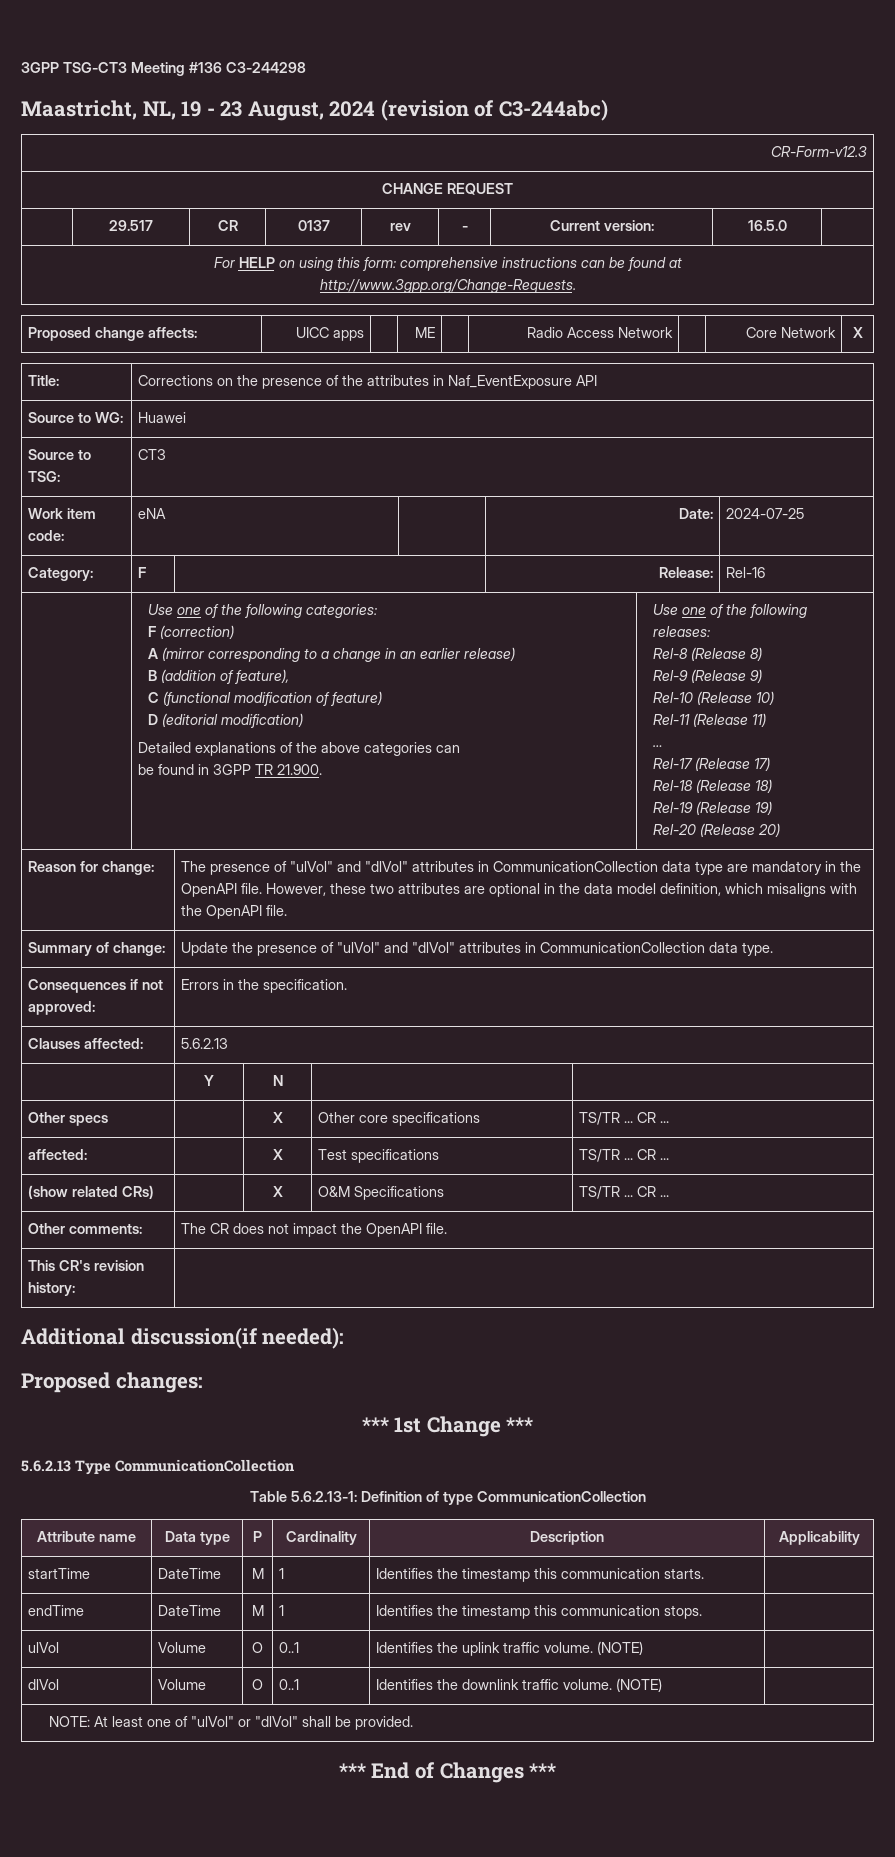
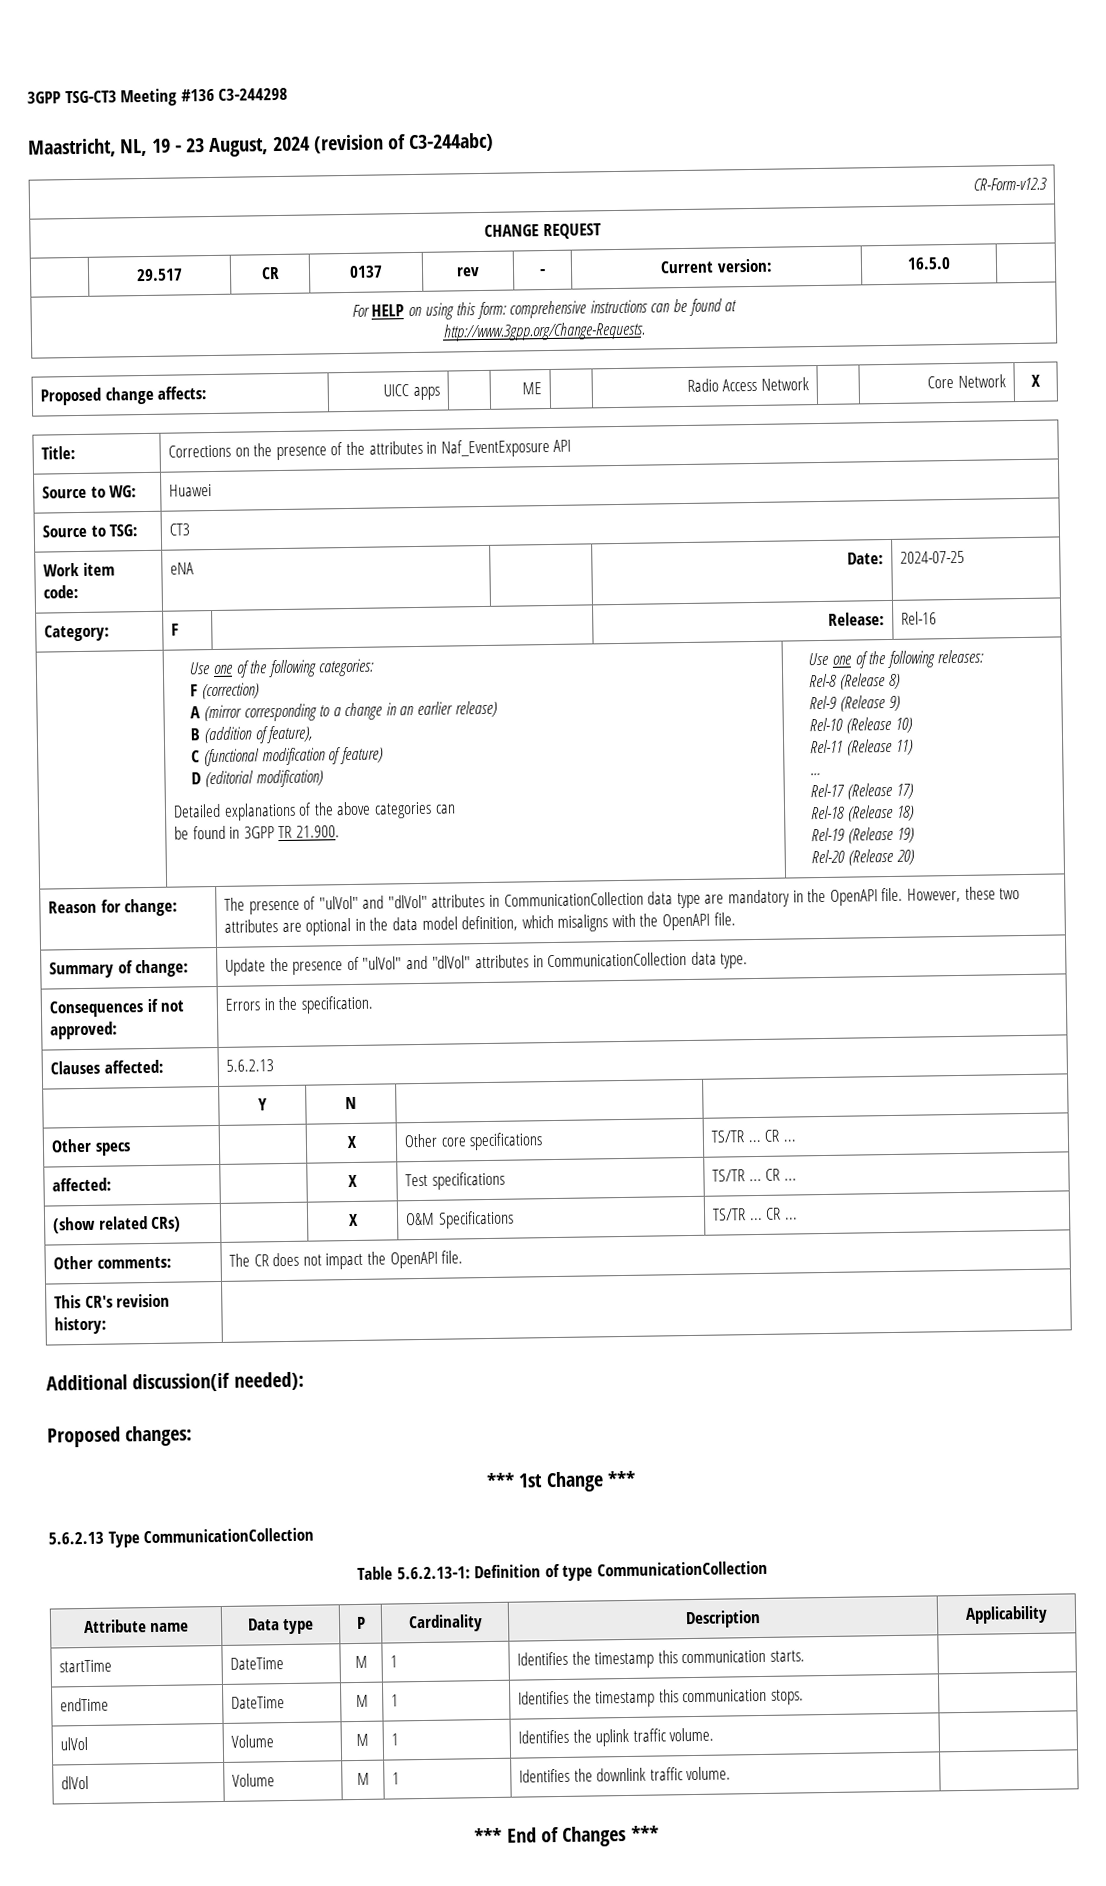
- ulVol | Volume | O | 0..1 | Identifies the uplink traffic volume. (NOTE) |
+ ulVol | Volume | M | 1 | Identifies the uplink traffic volume. |
- dlVol | Volume | O | 0..1 | Identifies the downlink traffic volume. (NOTE) |
- NOTE: At least one of "ulVol" or "dlVol" shall be provided.
+ dlVol | Volume | M | 1 | Identifies the downlink traffic volume. |

